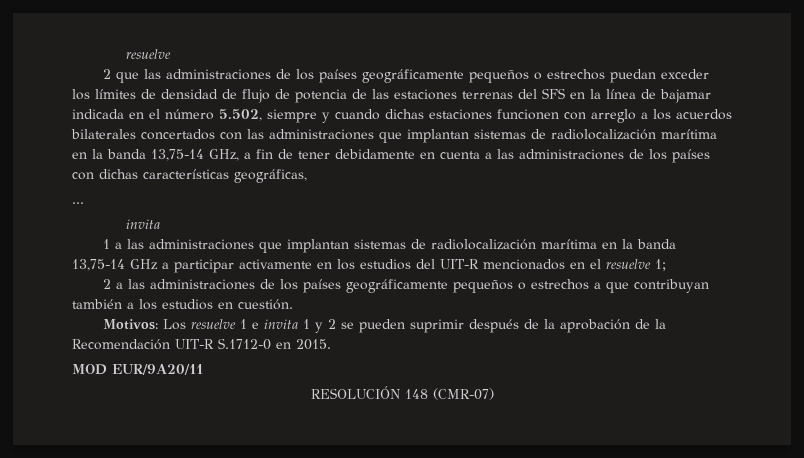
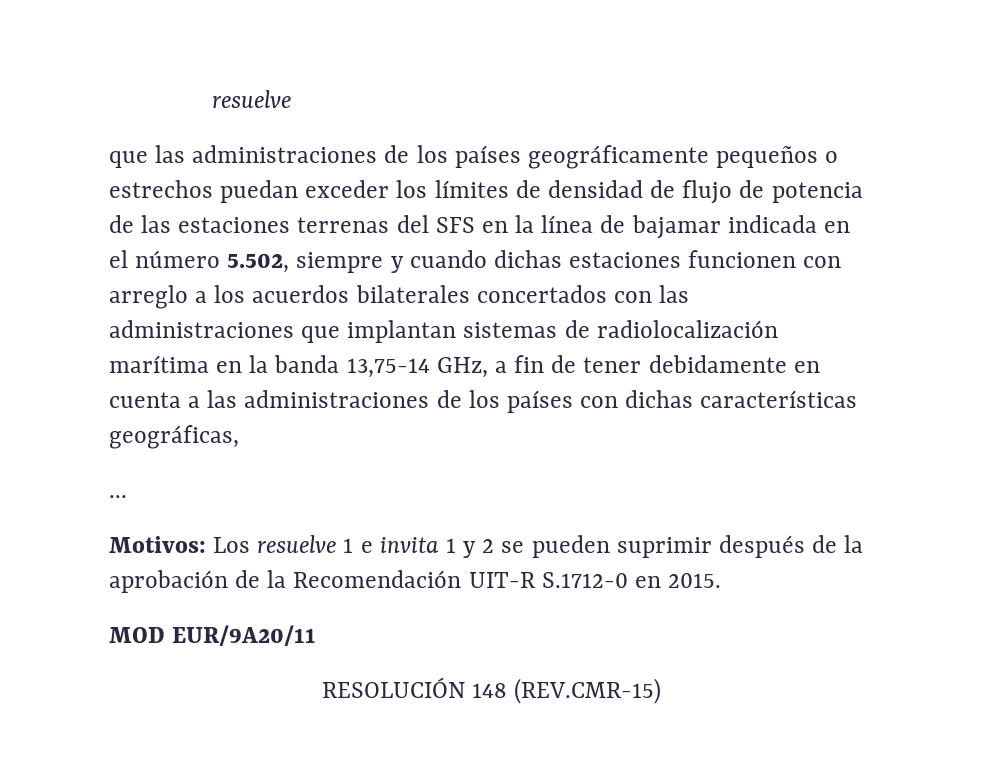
- 2 que las administraciones de los países geográficamente pequeños o estrechos puedan exceder los límites de densidad de flujo de potencia de las estaciones terrenas del SFS en la línea de bajamar indicada en el número 5.502, siempre y cuando dichas estaciones funcionen con arreglo a los acuerdos bilaterales concertados con las administraciones que implantan sistemas de radiolocalización marítima en la banda 13,75-14 GHz, a fin de tener debidamente en cuenta a las administraciones de los países con dichas características geográficas,
+ que las administraciones de los países geográficamente pequeños o estrechos puedan exceder los límites de densidad de flujo de potencia de las estaciones terrenas del SFS en la línea de bajamar indicada en el número 5.502, siempre y cuando dichas estaciones funcionen con arreglo a los acuerdos bilaterales concertados con las administraciones que implantan sistemas de radiolocalización marítima en la banda 13,75-14 GHz, a fin de tener debidamente en cuenta a las administraciones de los países con dichas características geográficas,
  ...
- invita
- 1 a las administraciones que implantan sistemas de radiolocalización marítima en la banda 13,75-14 GHz a participar activamente en los estudios del UIT-R mencionados en el resuelve 1;
- 2 a las administraciones de los países geográficamente pequeños o estrechos a que contribuyan también a los estudios en cuestión.
- RESOLUCIÓN 148 (CMR-07)
+ RESOLUCIÓN 148 (REV.CMR-15)

